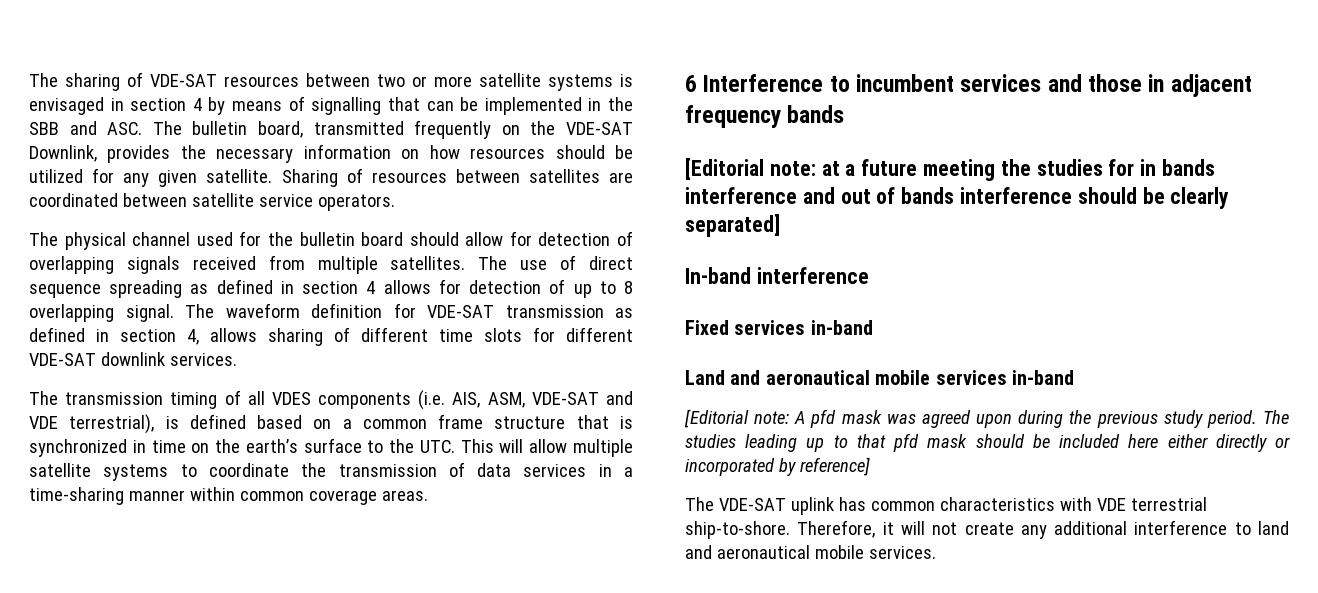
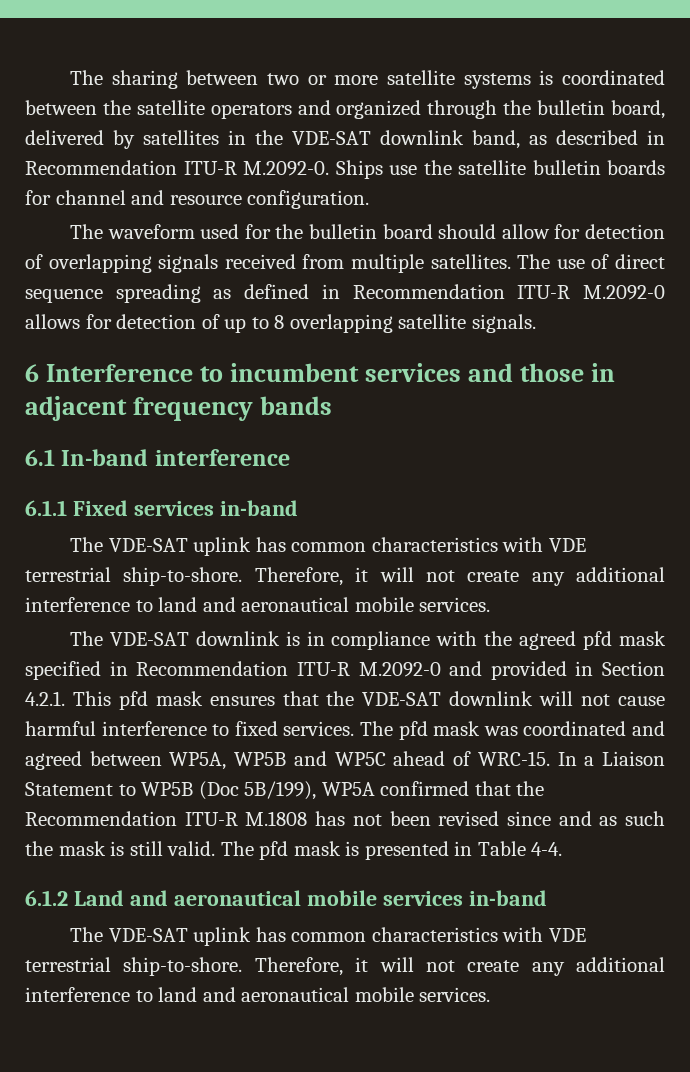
- The sharing of VDE-SAT resources between two or more satellite systems is envisaged in section 4 by means of signalling that can be implemented in the SBB and ASC. The bulletin board, transmitted frequently on the VDE-SAT Downlink, provides the necessary information on how resources should be utilized for any given satellite. Sharing of resources between satellites are coordinated between satellite service operators.
- The physical channel used for the bulletin board should allow for detection of overlapping signals received from multiple satellites.
+ The sharing between two or more satellite systems is coordinated between the satellite operators and organized through the bulletin board, delivered by satellites in the VDE-SAT downlink band, as described in Recommendation ITU-R M.2092-0. Ships use the satellite bulletin boards for channel and resource configuration.
+ The waveform used for the bulletin board should allow for detection of overlapping signals received from multiple satellites.
- The use of direct sequence spreading as defined in section 4 allows for detection of up to 8 overlapping signal. The waveform definition for VDE-SAT transmission as defined in section 4, allows sharing of different time slots for different VDE-SAT downlink services.
- The transmission timing of all VDES components (i.e. AIS, ASM, VDE-SAT and VDE terrestrial), is defined based on a common frame structure that is synchronized in time on the earth’s surface to the UTC. This will allow multiple satellite systems to coordinate the transmission of data services in a time-sharing manner within common coverage areas.
+ The use of direct sequence spreading as defined in Recommendation ITU-R M.2092-0 allows for detection of up to 8 overlapping satellite signals.
- [Editorial note: at a future meeting the studies for in bands interference and out of bands interference should be clearly separated]
- In-band interference
+ 6.1 In-band interference
- Fixed services in-band
+ 6.1.1 Fixed services in-band
- Land and aeronautical mobile services in-band
- [Editorial note: A pfd mask was agreed upon during the previous study period. The studies leading up to that pfd mask should be included here either directly or incorporated by reference]
+ The VDE-SAT downlink is in compliance with the agreed pfd mask specified in Recommendation ITU-R M.2092-0 and provided in Section 4.2.1. This pfd mask ensures that the VDE-SAT downlink will not cause harmful interference to fixed services. The pfd mask was coordinated and agreed between WP5A, WP5B and WP5C ahead of WRC-15. In a Liaison Statement to WP5B (Doc 5B/199), WP5A confirmed that the Recommendation ITU-R M.1808 has not been revised since and as such the mask is still valid. The pfd mask is presented in Table 4-4.
+ 6.1.2 Land and aeronautical mobile services in-band
+ The VDE-SAT uplink has common characteristics with VDE terrestrial ship-to-shore. Therefore, it will not create any additional interference to land and aeronautical mobile services.

